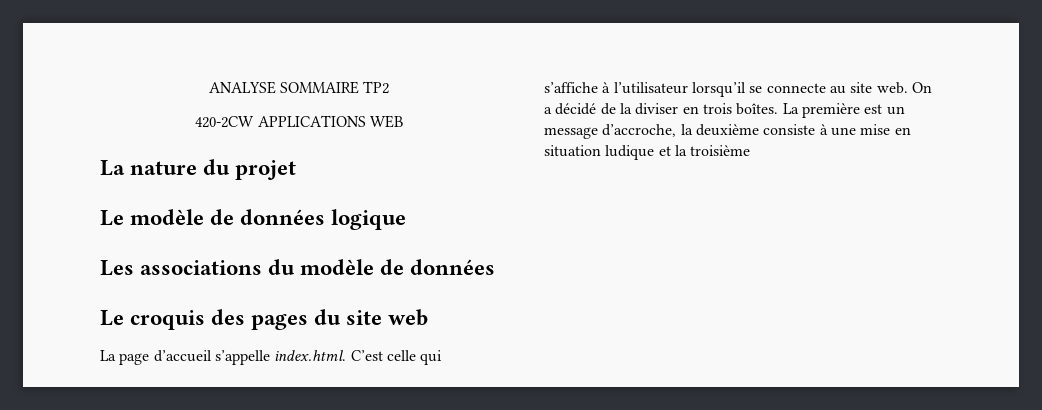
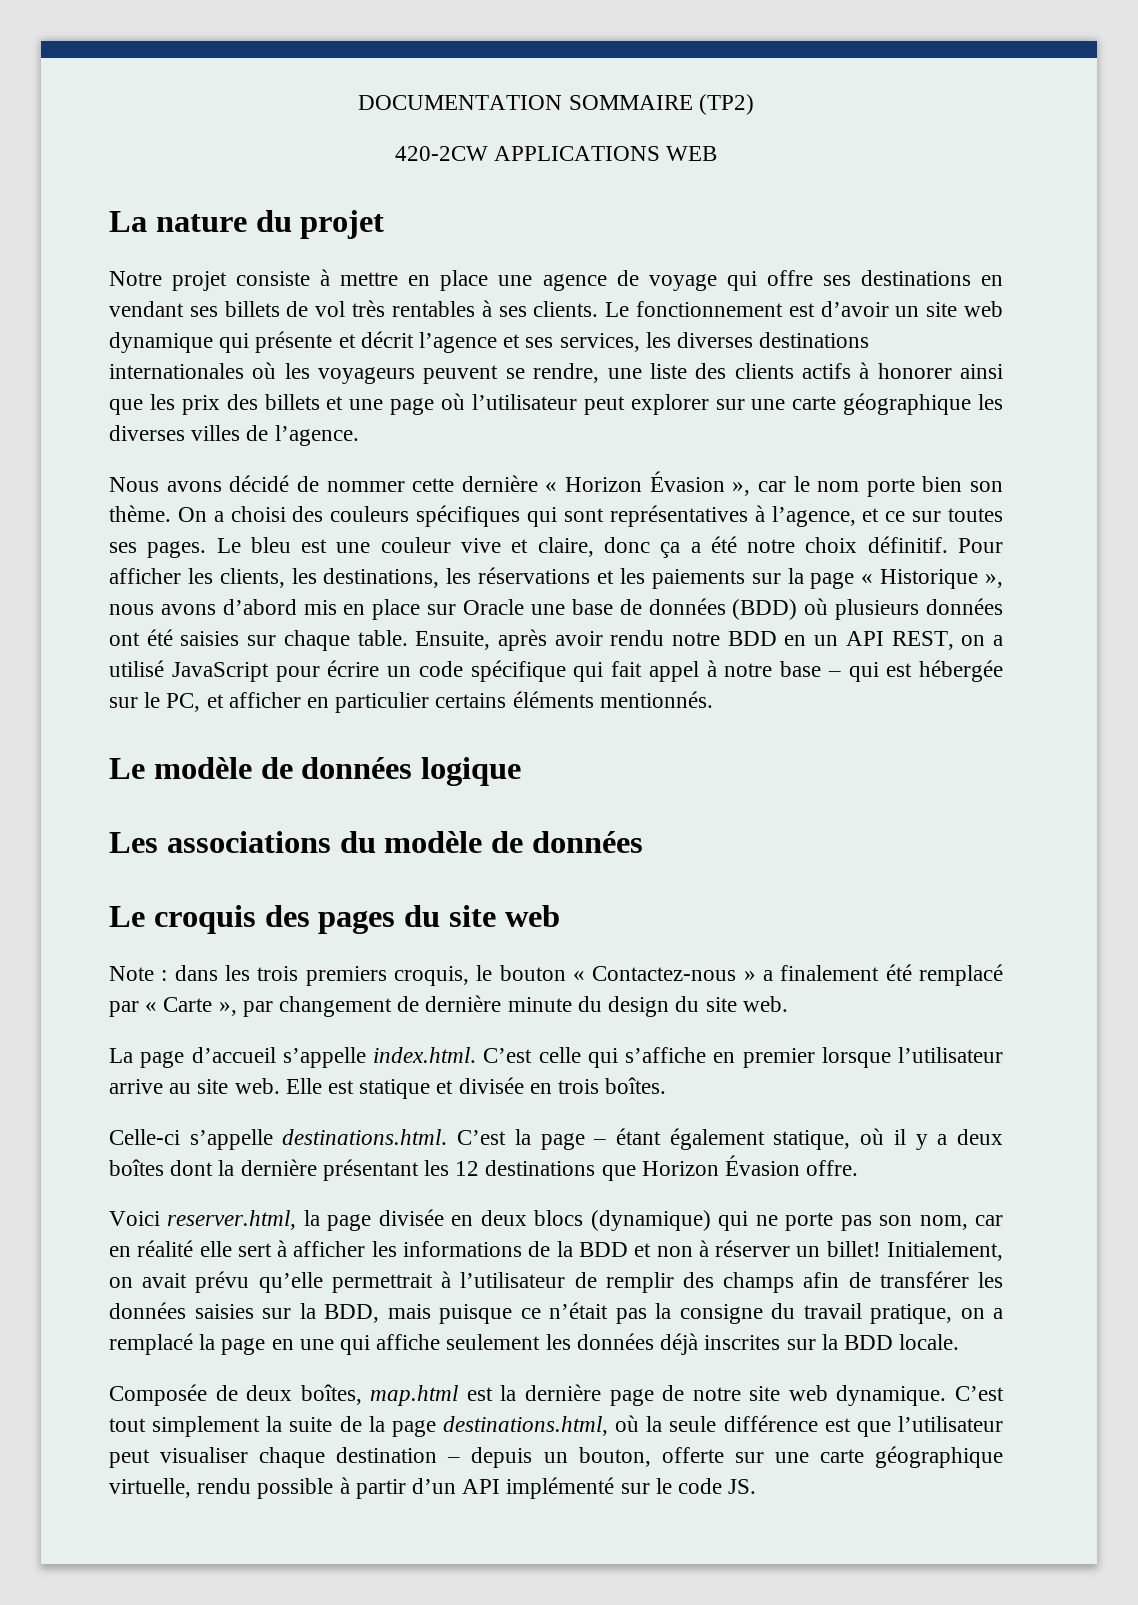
- ANALYSE SOMMAIRE TP2
+ DOCUMENTATION SOMMAIRE (TP2)
+ Notre projet consiste à mettre en place une agence de voyage qui offre ses destinations en vendant ses billets de vol très rentables à ses clients. Le fonctionnement est d’avoir un site web dynamique qui présente et décrit l’agence et ses services, les diverses destinations internationales où les voyageurs peuvent se rendre, une liste des clients actifs à honorer ainsi que les prix des billets et une page où l’utilisateur peut explorer sur une carte géographique les diverses villes de l’agence.
+ Nous avons décidé de nommer cette dernière « Horizon Évasion », car le nom porte bien son thème. On a choisi des couleurs spécifiques qui sont représentatives à l’agence, et ce sur toutes ses pages. Le bleu est une couleur vive et claire, donc ça a été notre choix définitif. Pour afficher les clients, les destinations, les réservations et les paiements sur la page « Historique », nous avons d’abord mis en place sur Oracle une base de données (BDD) où plusieurs données ont été saisies sur chaque table. Ensuite, après avoir rendu notre BDD en un API REST, on a utilisé JavaScript pour écrire un code spécifique qui fait appel à notre base – qui est hébergée sur le PC, et afficher en particulier certains éléments mentionnés.
+ Note : dans les trois premiers croquis, le bouton « Contactez-nous » a finalement été remplacé par « Carte », par changement de dernière minute du design du site web.
- La page d’accueil s’appelle index.html. C’est celle qui s’affiche à l’utilisateur lorsqu’il se connecte au site web. On a décidé de la diviser en trois boîtes. La première est un message d’accroche, la deuxième consiste à une mise en situation ludique et la troisième
+ La page d’accueil s’appelle index.html. C’est celle qui s’affiche en premier lorsque l’utilisateur arrive au site web. Elle est statique et divisée en trois boîtes.
+ Celle-ci s’appelle destinations.html. C’est la page – étant également statique, où il y a deux boîtes dont la dernière présentant les 12 destinations que Horizon Évasion offre.
+ Voici reserver.html, la page divisée en deux blocs (dynamique) qui ne porte pas son nom, car en réalité elle sert à afficher les informations de la BDD et non à réserver un billet! Initialement, on avait prévu qu’elle permettrait à l’utilisateur de remplir des champs afin de transférer les données saisies sur la BDD, mais puisque ce n’était pas la consigne du travail pratique, on a remplacé la page en une qui affiche seulement les données déjà inscrites sur la BDD locale.
+ Composée de deux boîtes, map.html est la dernière page de notre site web dynamique. C’est tout simplement la suite de la page destinations.html, où la seule différence est que l’utilisateur peut visualiser chaque destination – depuis un bouton, offerte sur une carte géographique virtuelle, rendu possible à partir d’un API implémenté sur le code JS.

